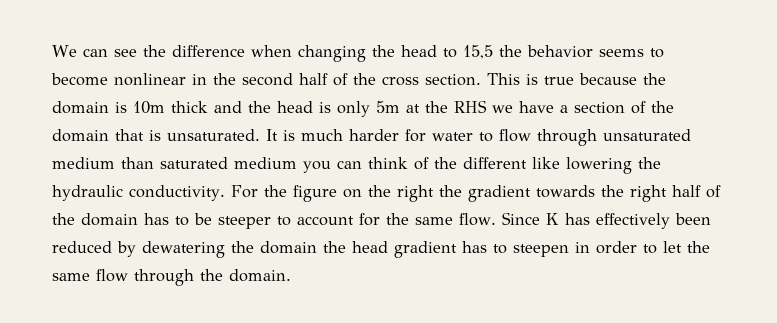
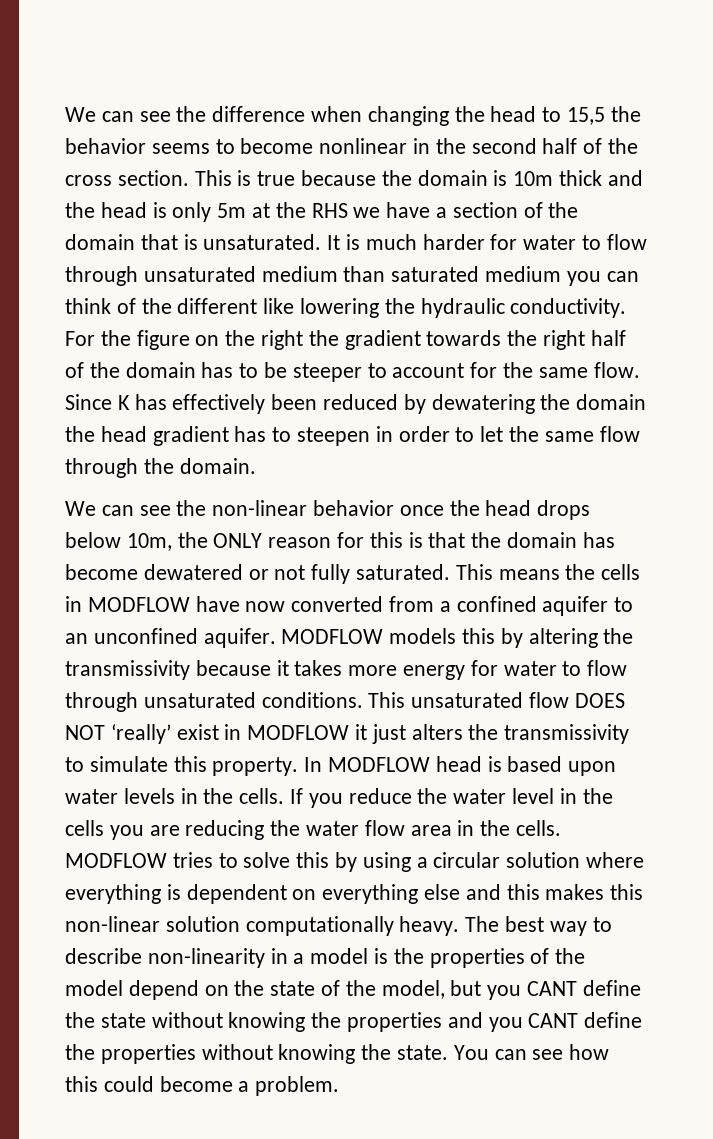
+ We can see the non-linear behavior once the head drops below 10m, the ONLY reason for this is that the domain has become dewatered or not fully saturated. This means the cells in MODFLOW have now converted from a confined aquifer to an unconfined aquifer. MODFLOW models this by altering the transmissivity because it takes more energy for water to flow through unsaturated conditions. This unsaturated flow DOES NOT ‘really’ exist in MODFLOW it just alters the transmissivity to simulate this property. In MODFLOW head is based upon water levels in the cells. If you reduce the water level in the cells you are reducing the water flow area in the cells. MODFLOW tries to solve this by using a circular solution where everything is dependent on everything else and this makes this non-linear solution computationally heavy. The best way to describe non-linearity in a model is the properties of the model depend on the state of the model, but you CANT define the state without knowing the properties and you CANT define the properties without knowing the state. You can see how this could become a problem.

